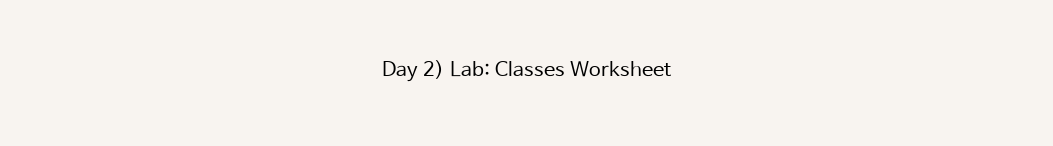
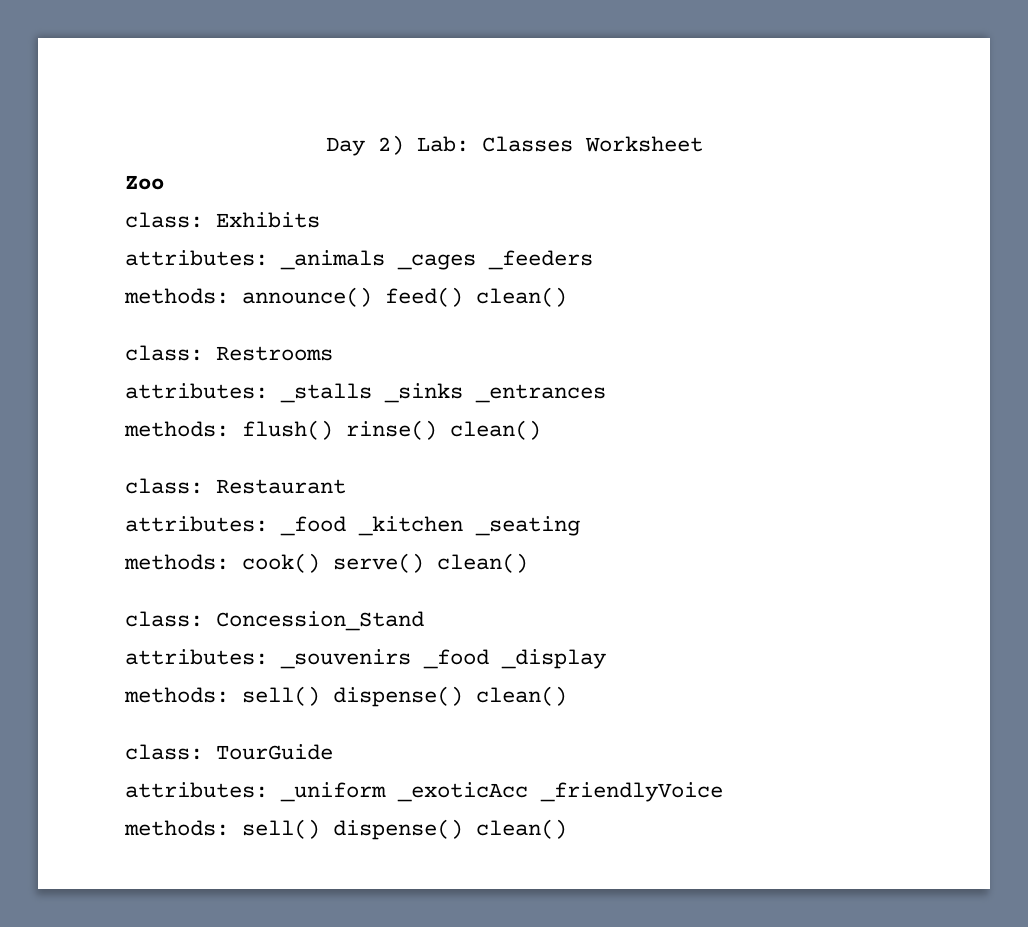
+ Zoo
+ class: Exhibits
+ attributes: _animals _cages _feeders
+ methods: announce() feed() clean()
+ class: Restrooms
+ attributes: _stalls _sinks _entrances
+ methods: flush() rinse() clean()
+ class: Restaurant
+ attributes: _food _kitchen _seating
+ methods: cook() serve() clean()
+ class: Concession_Stand
+ attributes: _souvenirs _food _display
+ methods: sell() dispense() clean()
+ class: TourGuide
+ attributes: _uniform _exoticAcc _friendlyVoice
+ methods: sell() dispense() clean()

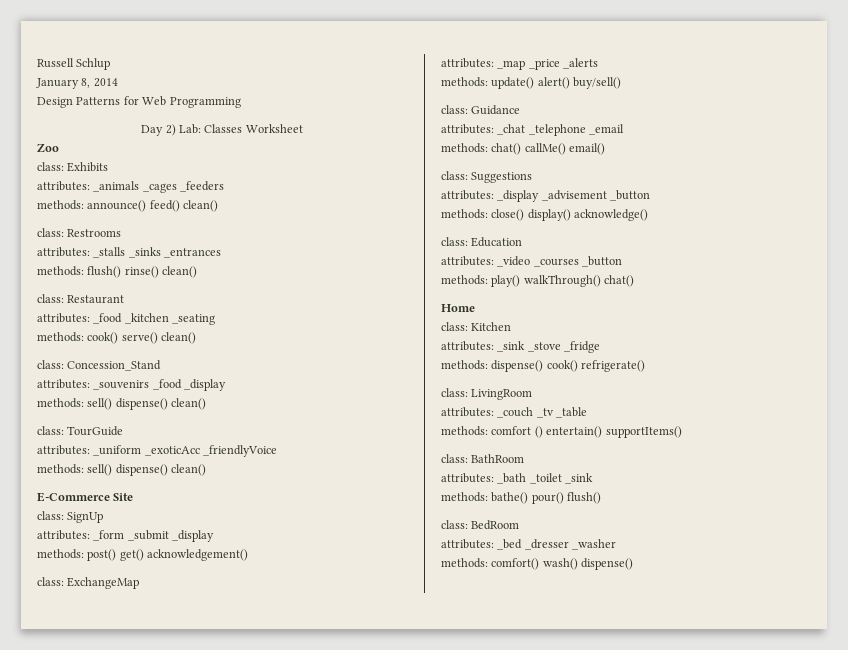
+ Russell Schlup
+ January 8, 2014
+ Design Patterns for Web Programming
+ E-Commerce Site
+ class: SignUp
+ attributes: _form _submit _display
+ methods: post() get() acknowledgement()
+ class: ExchangeMap
+ attributes: _map _price _alerts
+ methods: update() alert() buy/sell()
+ class: Guidance
+ attributes: _chat _telephone _email
+ methods: chat() callMe() email()
+ class: Suggestions
+ attributes: _display _advisement _button
+ methods: close() display() acknowledge()
+ class: Education
+ attributes: _video _courses _button
+ methods: play() walkThrough() chat()
+ Home
+ class: Kitchen
+ attributes: _sink _stove _fridge
+ methods: dispense() cook() refrigerate()
+ class: LivingRoom
+ attributes: _couch _tv _table
+ methods: comfort () entertain() supportItems()
+ class: BathRoom
+ attributes: _bath _toilet _sink
+ methods: bathe() pour() flush()
+ class: BedRoom
+ attributes: _bed _dresser _washer
+ methods: comfort() wash() dispense()

